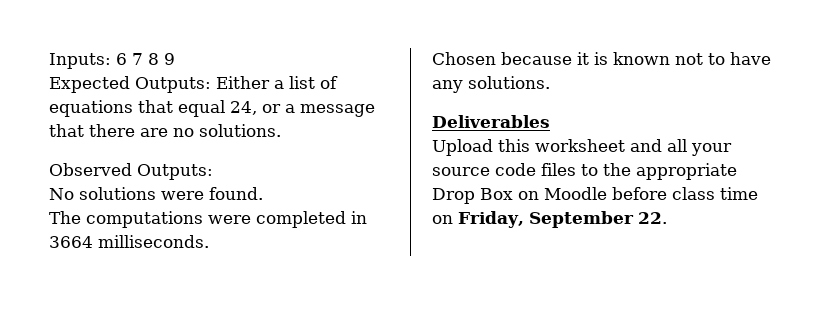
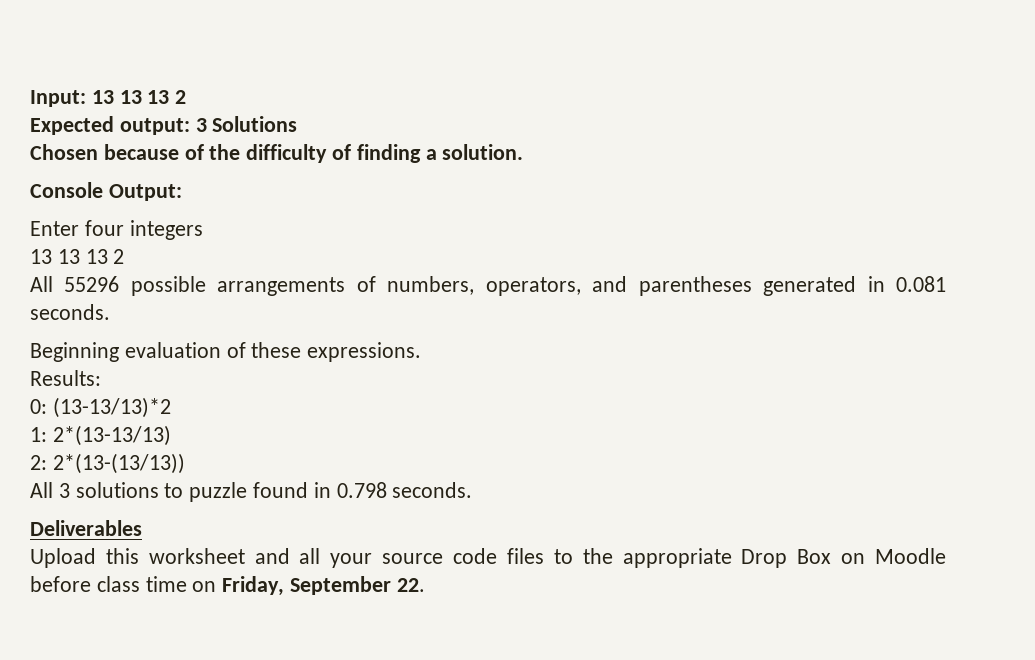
- Inputs: 6 7 8 9
- Expected Outputs: Either a list of equations that equal 24, or a message that there are no solutions.
- Observed Outputs:
- No solutions were found.
- The computations were completed in 3664 milliseconds.
- Chosen because it is known not to have any solutions.
+ Input: 13 13 13 2
+ Expected output: 3 Solutions
+ Chosen because of the difficulty of finding a solution.
+ Console Output:
+ Enter four integers
+ 13 13 13 2
+ All 55296 possible arrangements of numbers, operators, and parentheses generated in 0.081 seconds.
+ Beginning evaluation of these expressions.
+ Results:
+ 0: (13-13/13)*2
+ 1: 2*(13-13/13)
+ 2: 2*(13-(13/13))
+ All 3 solutions to puzzle found in 0.798 seconds.

